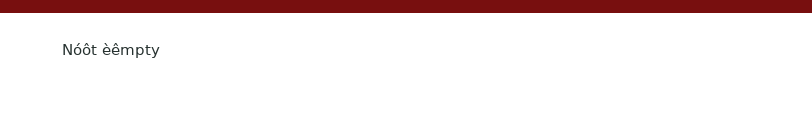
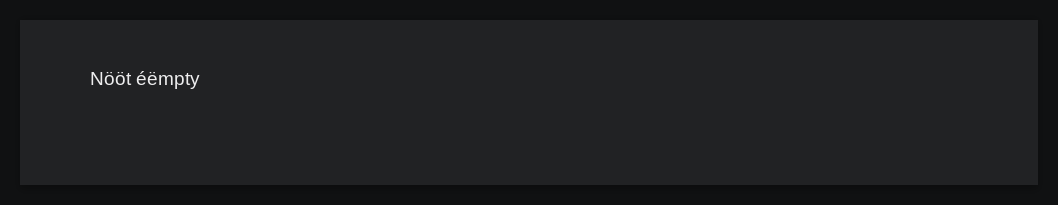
- Nóôt èêmpty
+ Nööt éëmpty

